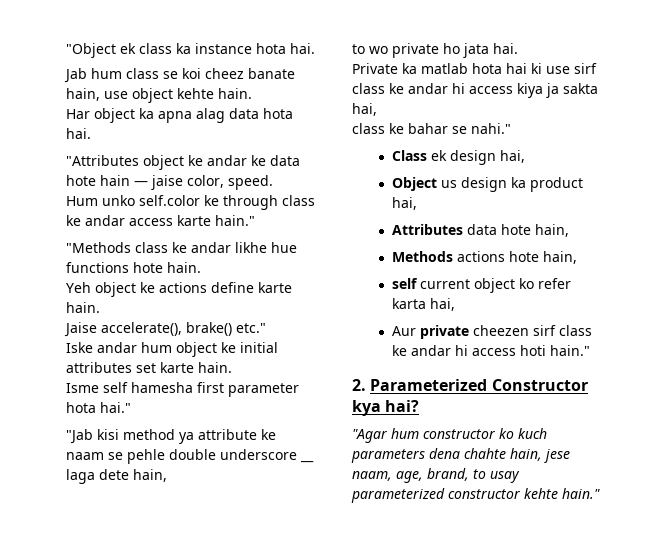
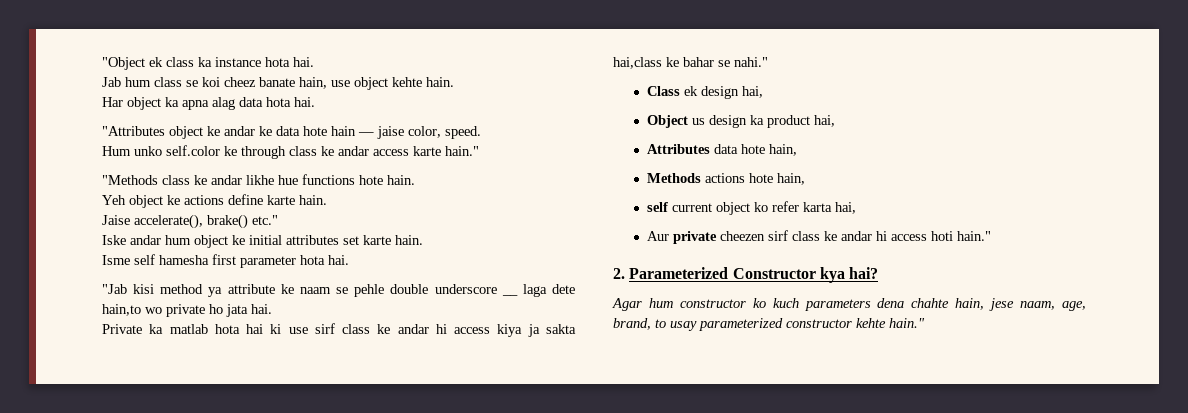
- Isme self hamesha first parameter hota hai."
+ Isme self hamesha first parameter hota hai.
- "Jab kisi method ya attribute ke naam se pehle double underscore __ laga dete hain,
- to wo private ho jata hai.
+ "Jab kisi method ya attribute ke naam se pehle double underscore __ laga dete hain,to wo private ho jata hai.
- Private ka matlab hota hai ki use sirf class ke andar hi access kiya ja sakta hai,
- class ke bahar se nahi."
+ Private ka matlab hota hai ki use sirf class ke andar hi access kiya ja sakta hai,class ke bahar se nahi."
- "Agar hum constructor ko kuch parameters dena chahte hain, jese naam, age, brand, to usay parameterized constructor kehte hain."
+ Agar hum constructor ko kuch parameters dena chahte hain, jese naam, age, brand, to usay parameterized constructor kehte hain."

